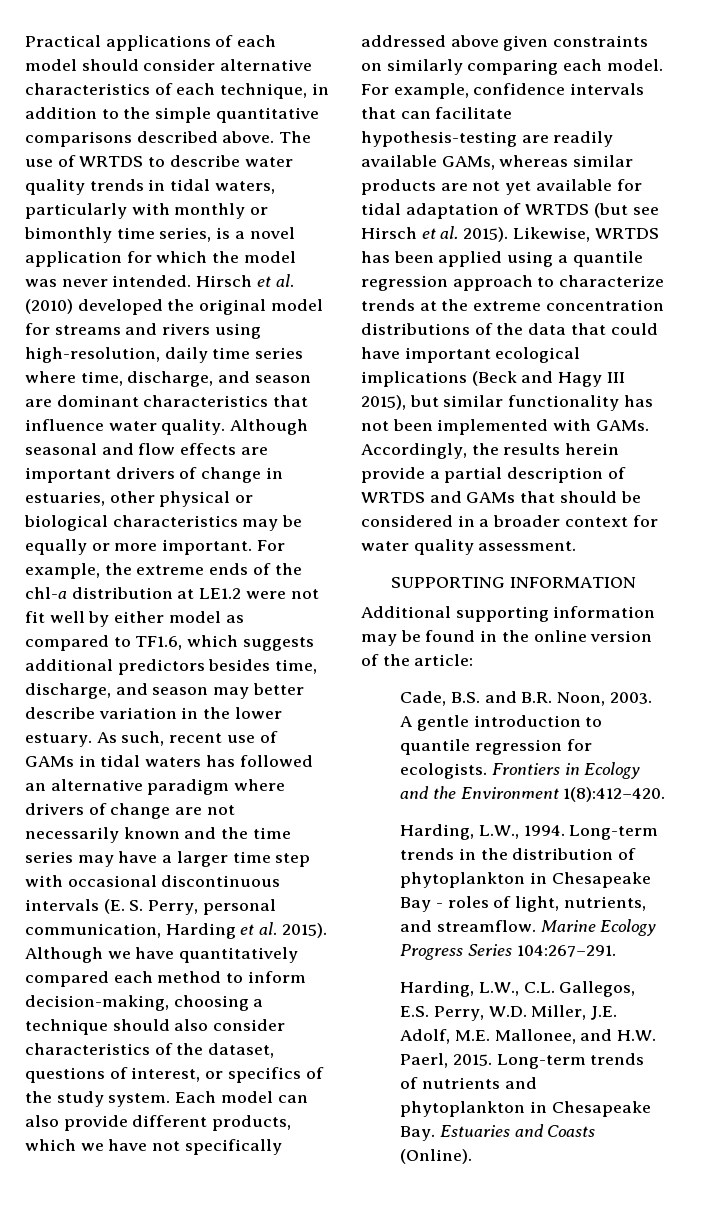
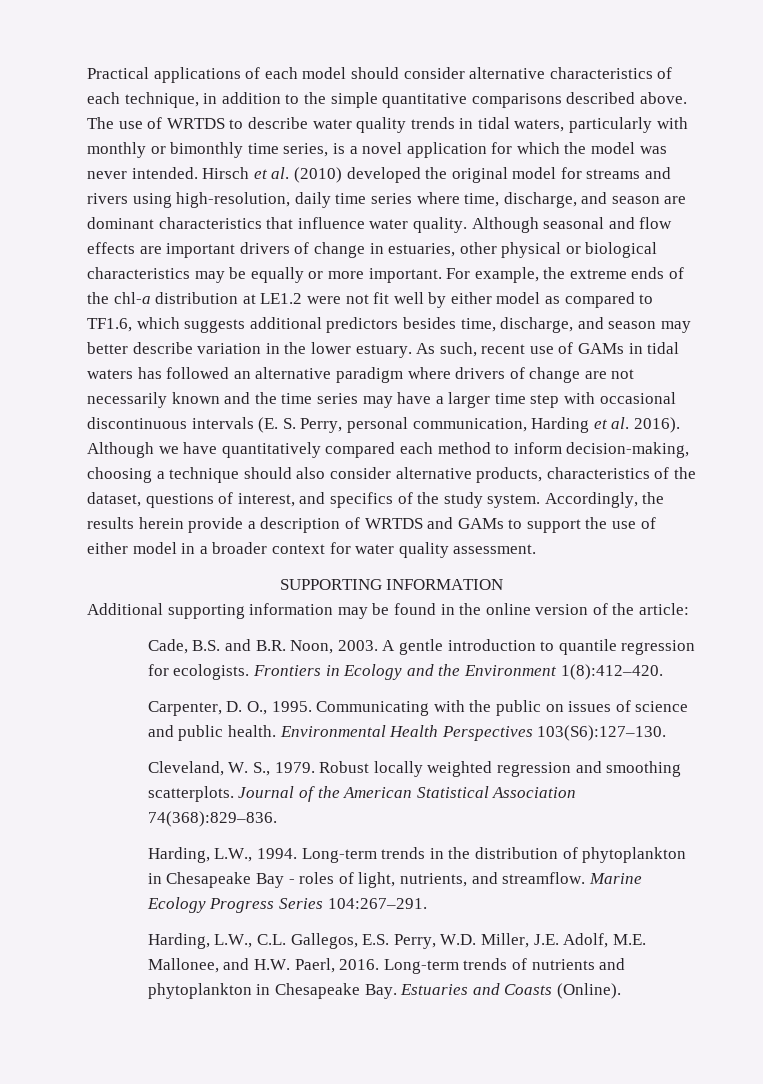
- As such, recent use of GAMs in tidal waters has followed an alternative paradigm where drivers of change are not necessarily known and the time series may have a larger time step with occasional discontinuous intervals (E. S. Perry, personal communication, Harding et al. 2015).
+ As such, recent use of GAMs in tidal waters has followed an alternative paradigm where drivers of change are not necessarily known and the time series may have a larger time step with occasional discontinuous intervals (E. S. Perry, personal communication, Harding et al. 2016).
- Although we have quantitatively compared each method to inform decision-making, choosing a technique should also consider characteristics of the dataset, questions of interest, or specifics of the study system.
+ Although we have quantitatively compared each method to inform decision-making, choosing a technique should also consider alternative products, characteristics of the dataset, questions of interest, and specifics of the study system.
- Each model can also provide different products, which we have not specifically addressed above given constraints on similarly comparing each model. For example, confidence intervals that can facilitate hypothesis-testing are readily available GAMs, whereas similar products are not yet available for tidal adaptation of WRTDS (but see Hirsch et al. 2015). Likewise, WRTDS has been applied using a quantile regression approach to characterize trends at the extreme concentration distributions of the data that could have important ecological implications (Beck and Hagy III 2015), but similar functionality has not been implemented with GAMs.
- Accordingly, the results herein provide a partial description of WRTDS and GAMs that should be considered in a broader context for water quality assessment.
+ Accordingly, the results herein provide a description of WRTDS and GAMs to support the use of either model in a broader context for water quality assessment.
+ Carpenter, D. O., 1995. Communicating with the public on issues of science and public health. Environmental Health Perspectives 103(S6):127–130.
+ Cleveland, W. S., 1979. Robust locally weighted regression and smoothing scatterplots. Journal of the American Statistical Association 74(368):829–836.
- Harding, L.W., C.L. Gallegos, E.S. Perry, W.D. Miller, J.E. Adolf, M.E. Mallonee, and H.W. Paerl, 2015.
+ Harding, L.W., C.L. Gallegos, E.S. Perry, W.D. Miller, J.E. Adolf, M.E. Mallonee, and H.W. Paerl, 2016.

